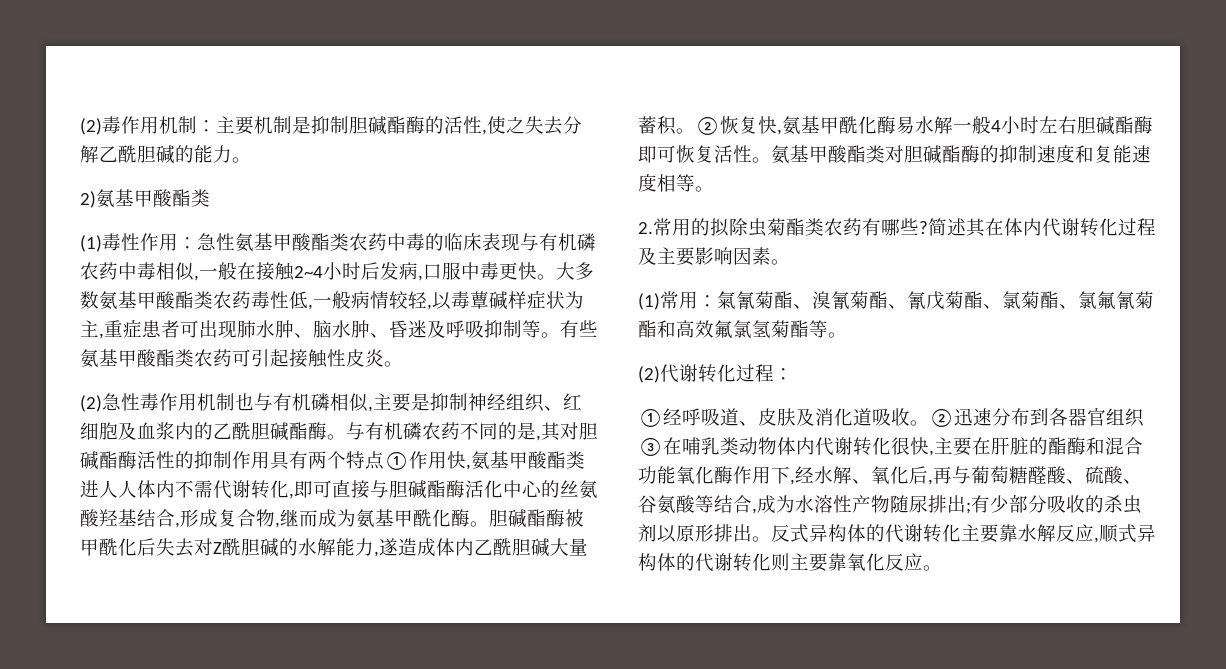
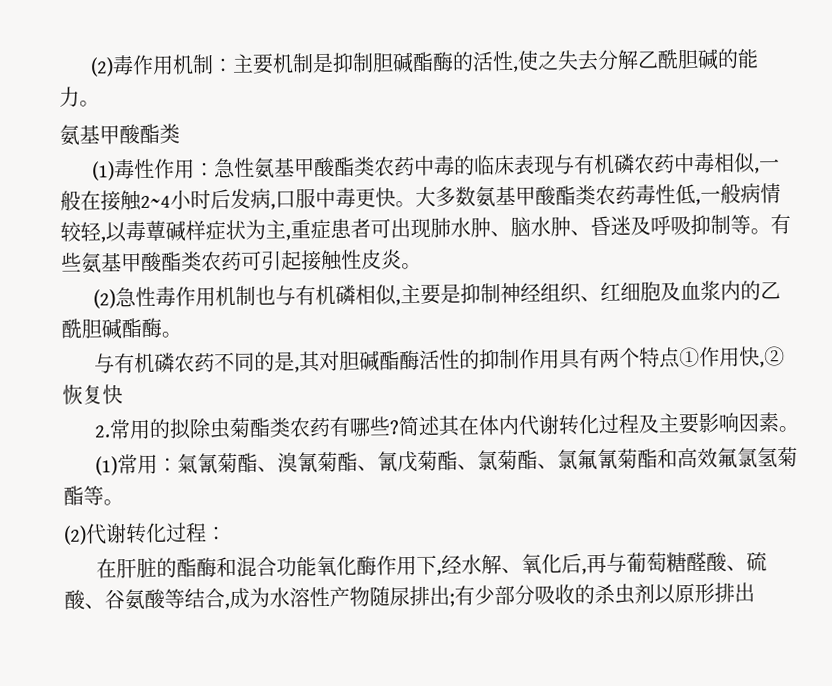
  (2)毒作用机制：主要机制是抑制胆碱酯酶的活性,使之失去分解乙酰胆碱的能力。
- 2)氨基甲酸酯类
+ 氨基甲酸酯类
- (2)急性毒作用机制也与有机磷相似,主要是抑制神经组织、红细胞及血浆内的乙酰胆碱酯酶。与有机磷农药不同的是,其对胆碱酯酶活性的抑制作用具有两个特点①作用快,氨基甲酸酯类进人人体内不需代谢转化,即可直接与胆碱酯酶活化中心的丝氨酸羟基结合,形成复合物,继而成为氨基甲酰化酶。胆碱酯酶被甲酰化后失去对Z酰胆碱的水解能力,遂造成体内乙酰胆碱大量蓄积。②恢复快,氨基甲酰化酶易水解一般4小时左右胆碱酯酶即可恢复活性。氨基甲酸酯类对胆碱酯酶的抑制速度和复能速度相等。
+ (2)急性毒作用机制也与有机磷相似,主要是抑制神经组织、红细胞及血浆内的乙酰胆碱酯酶。
+ 与有机磷农药不同的是,其对胆碱酯酶活性的抑制作用具有两个特点①作用快,②恢复快
- ①经呼吸道、皮肤及消化道吸收。②迅速分布到各器官组织③在哺乳类动物体内代谢转化很快,主要在肝脏的酯酶和混合功能氧化酶作用下,经水解、氧化后,再与葡萄糖醛酸、硫酸、谷氨酸等结合,成为水溶性产物随尿排出;有少部分吸收的杀虫剂以原形排出。反式异构体的代谢转化主要靠水解反应,顺式异构体的代谢转化则主要靠氧化反应。
+ 在肝脏的酯酶和混合功能氧化酶作用下,经水解、氧化后,再与葡萄糖醛酸、硫酸、谷氨酸等结合,成为水溶性产物随尿排出;有少部分吸收的杀虫剂以原形排出

